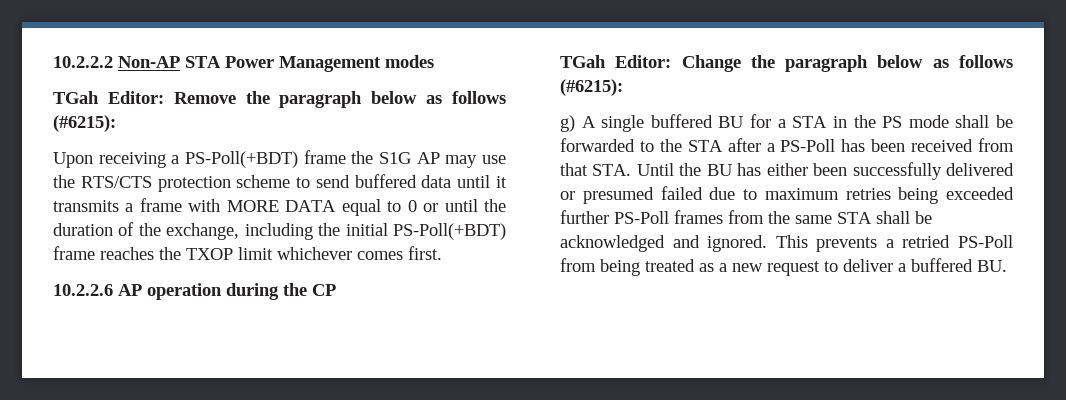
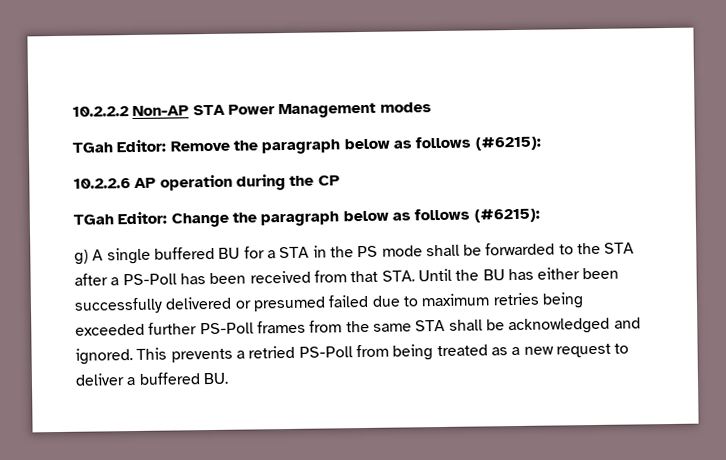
- Upon receiving a PS-Poll(+BDT) frame the S1G AP may use the RTS/CTS protection scheme to send buffered data until it transmits a frame with MORE DATA equal to 0 or until the duration of the exchange, including the initial PS-Poll(+BDT) frame reaches the TXOP limit whichever comes first.

